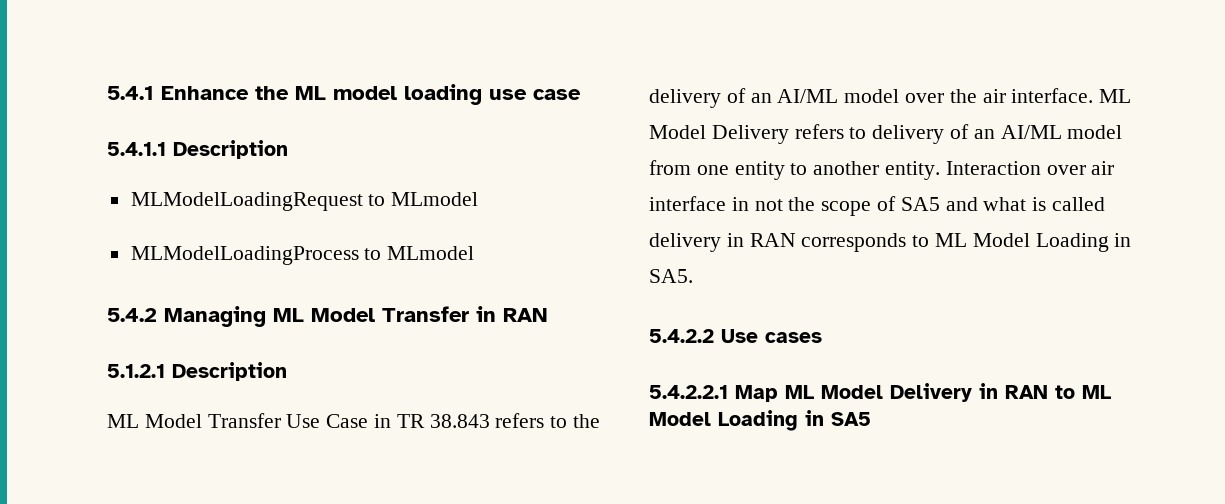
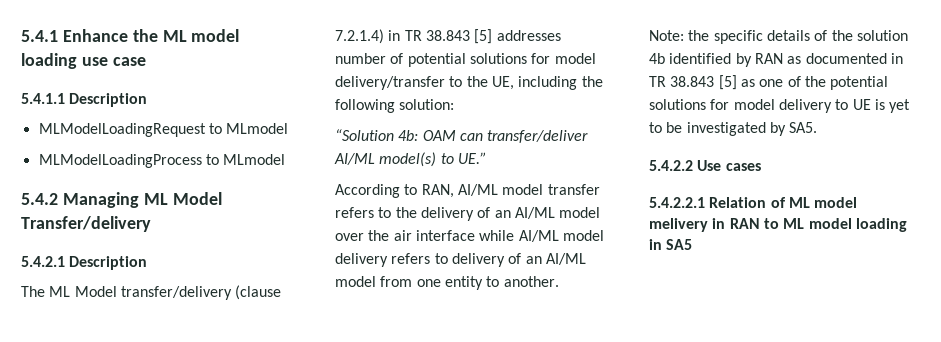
- 5.4.2 Managing ML Model Transfer in RAN
- 5.1.2.1 Description
- ML Model Transfer Use Case in TR 38.843 refers to the delivery of an AI/ML model over the air interface. ML Model Delivery refers to delivery of an AI/ML model from one entity to another entity. Interaction over air interface in not the scope of SA5 and what is called delivery in RAN corresponds to ML Model Loading in SA5.
+ 5.4.2 Managing ML Model Transfer/delivery
+ 5.4.2.1 Description
+ The ML Model transfer/delivery (clause 7.2.1.4) in TR 38.843 [5] addresses number of potential solutions for model delivery/transfer to the UE, including the following solution:
+ “Solution 4b: OAM can transfer/deliver AI/ML model(s) to UE.”
+ According to RAN, AI/ML model transfer refers to the delivery of an AI/ML model over the air interface while AI/ML model delivery refers to delivery of an AI/ML model from one entity to another.
+ Note: the specific details of the solution 4b identified by RAN as documented in TR 38.843 [5] as one of the potential solutions for model delivery to UE is yet to be investigated by SA5.
- 5.4.2.2.1 Map ML Model Delivery in RAN to ML Model Loading in SA5
+ 5.4.2.2.1 Relation of ML model melivery in RAN to ML model loading in SA5

